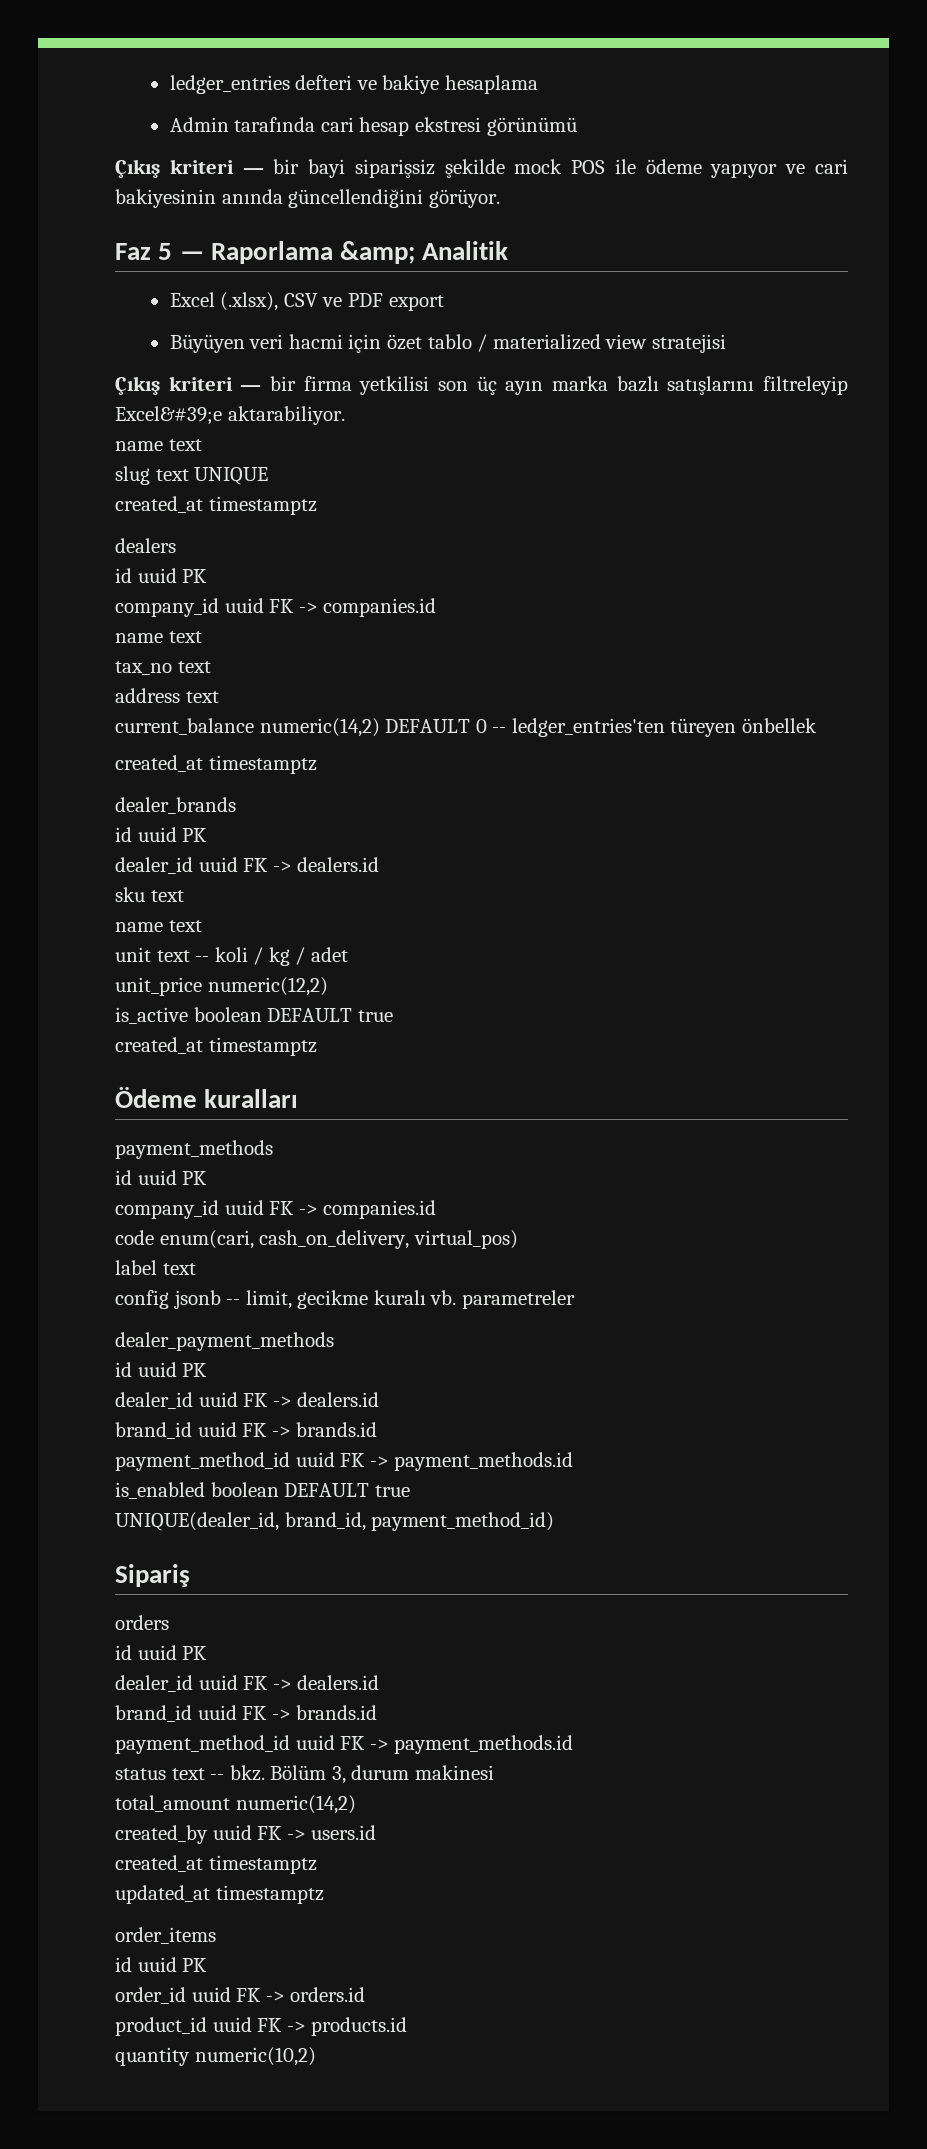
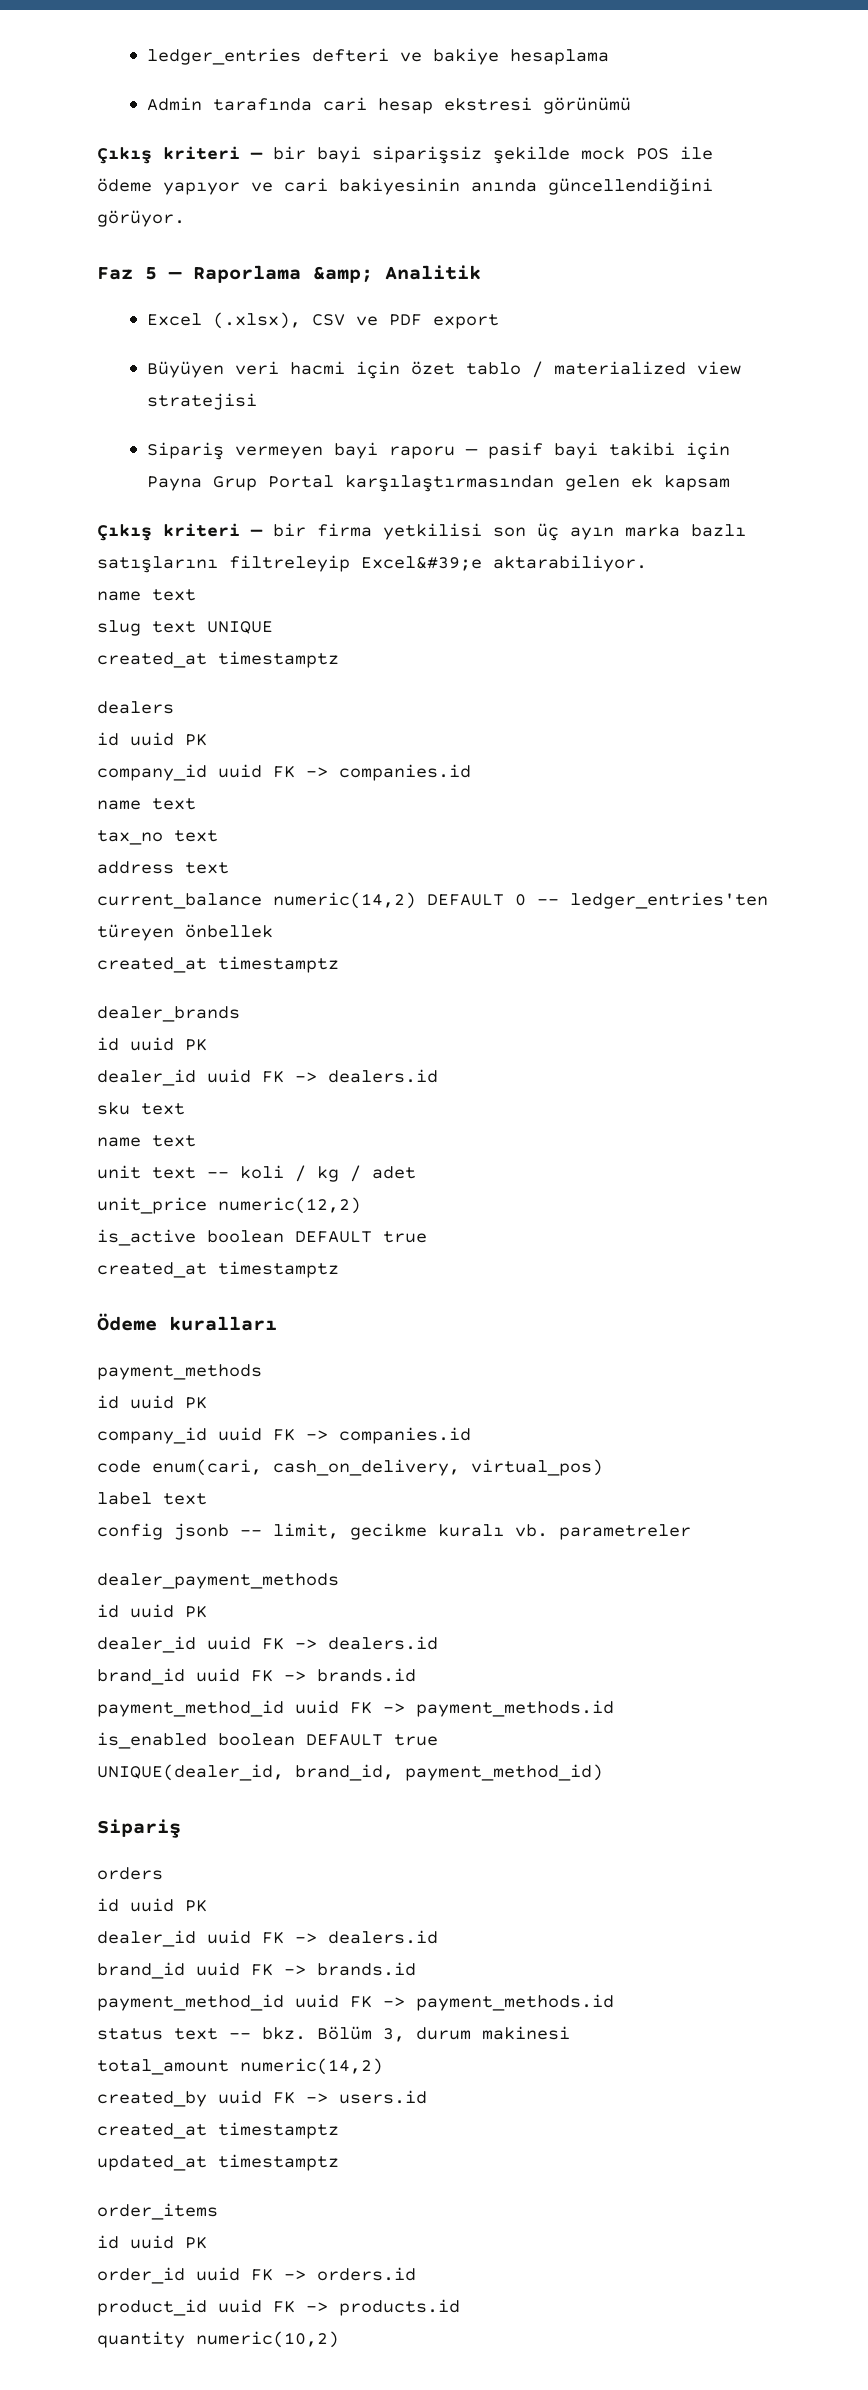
+ Sipariş vermeyen bayi raporu — pasif bayi takibi için Payna Grup Portal karşılaştırmasından gelen ek kapsam

